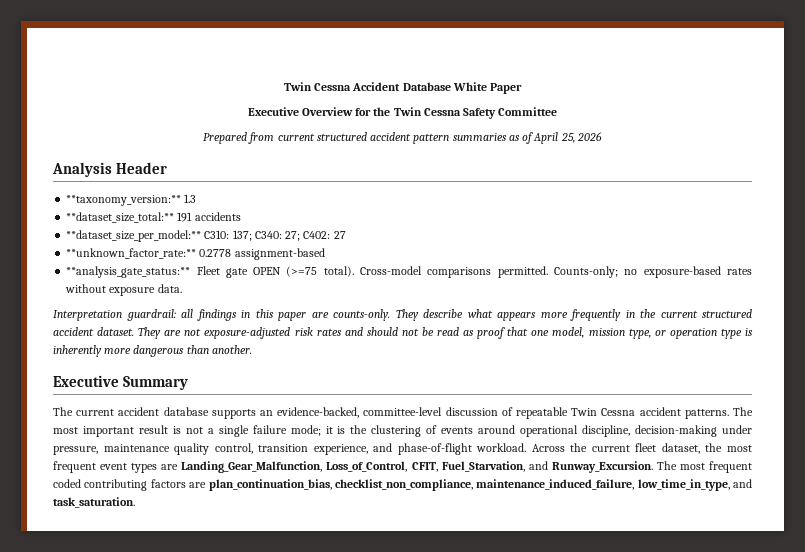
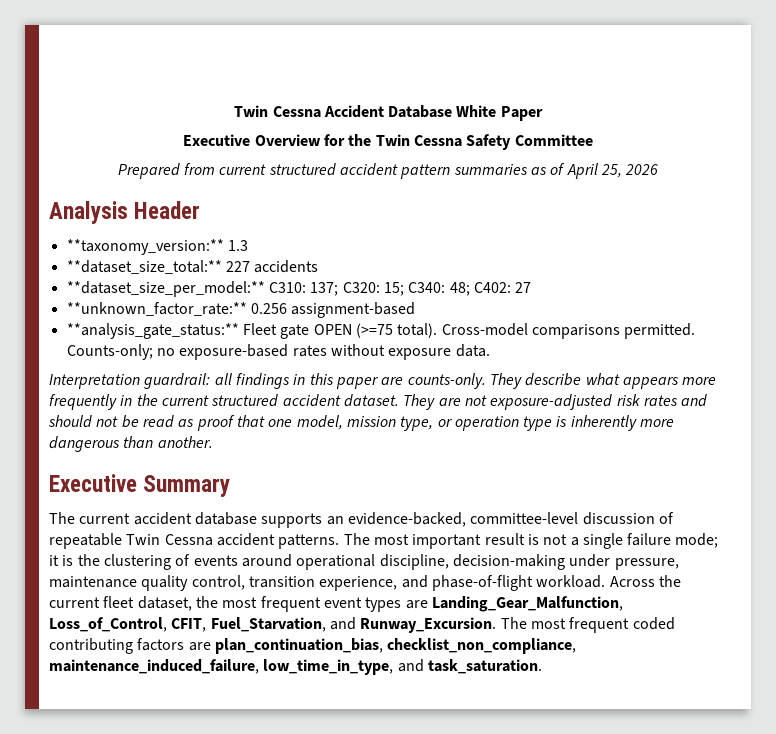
- **dataset_size_total:** 191 accidents
+ **dataset_size_total:** 227 accidents
- **dataset_size_per_model:** C310: 137; C340: 27; C402: 27
+ **dataset_size_per_model:** C310: 137; C320: 15; C340: 48; C402: 27
- **unknown_factor_rate:** 0.2778 assignment-based
+ **unknown_factor_rate:** 0.256 assignment-based

